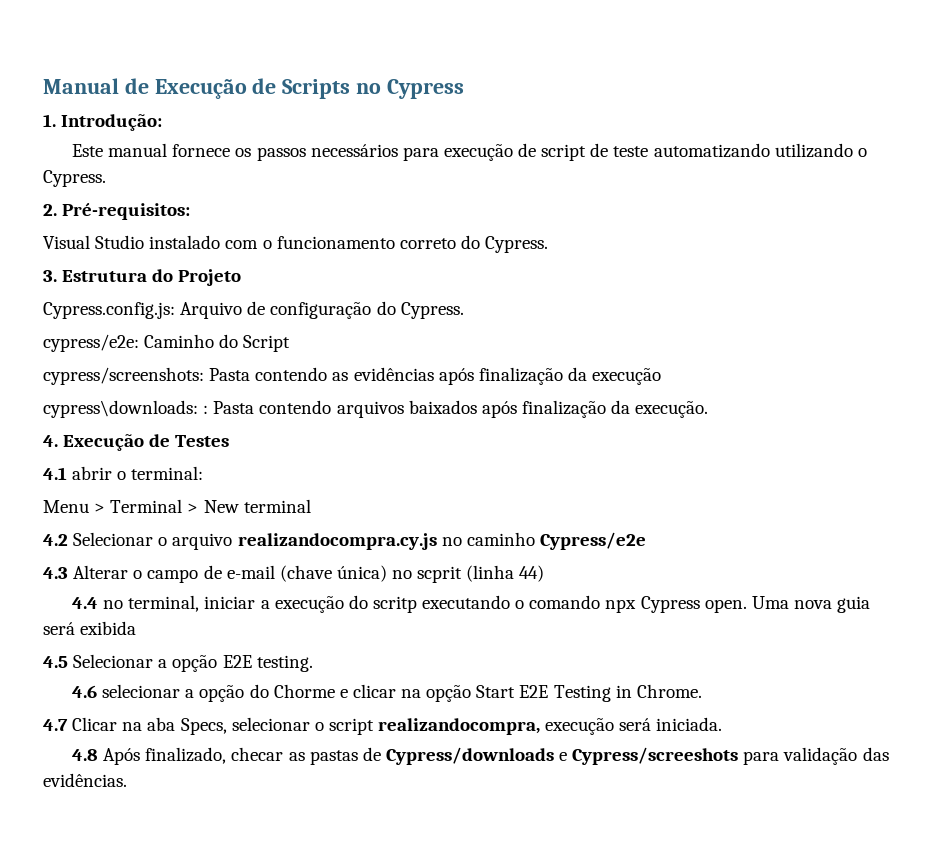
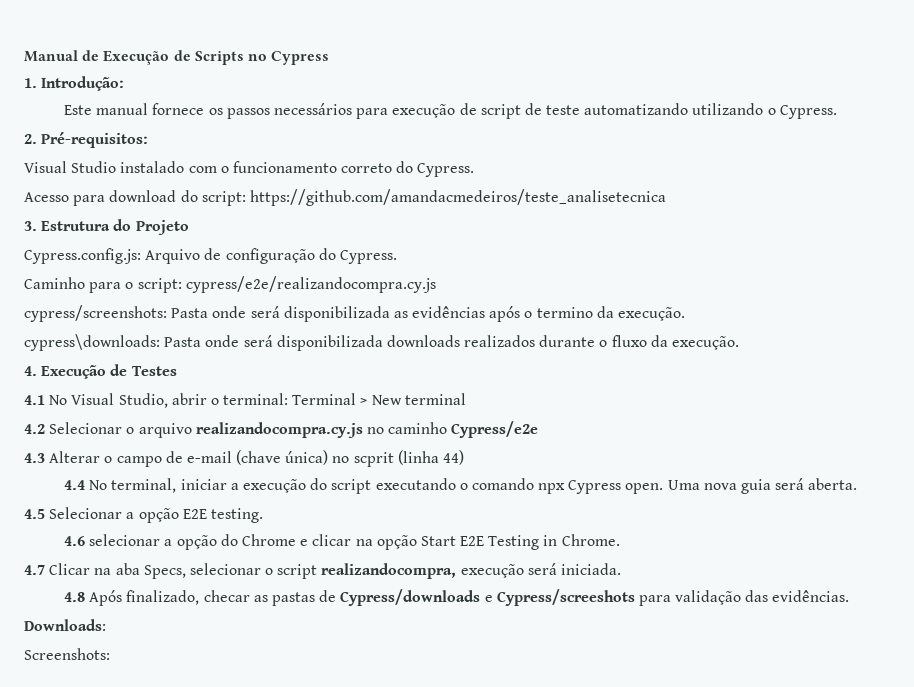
+ Acesso para download do script: https://github.com/amandacmedeiros/teste_analisetecnica
- cypress/e2e: Caminho do Script
- cypress/screenshots: Pasta contendo as evidências após finalização da execução
- cypress\downloads: : Pasta contendo arquivos baixados após finalização da execução.
+ Caminho para o script: cypress/e2e/realizandocompra.cy.js
+ cypress/screenshots: Pasta onde será disponibilizada as evidências após o termino da execução.
+ cypress\downloads: Pasta onde será disponibilizada downloads realizados durante o fluxo da execução.
- 4.1 abrir o terminal:
- Menu > Terminal > New terminal
+ 4.1 No Visual Studio, abrir o terminal: Terminal > New terminal
- 4.4 no terminal, iniciar a execução do scritp executando o comando npx Cypress open.
+ 4.4 No terminal, iniciar a execução do script executando o comando npx Cypress open.
- Uma nova guia será exibida
+ Uma nova guia será aberta.
- 4.6 selecionar a opção do Chorme e clicar na opção Start E2E Testing in Chrome.
+ 4.6 selecionar a opção do Chrome e clicar na opção Start E2E Testing in Chrome.
+ Downloads:
+ Screenshots:

